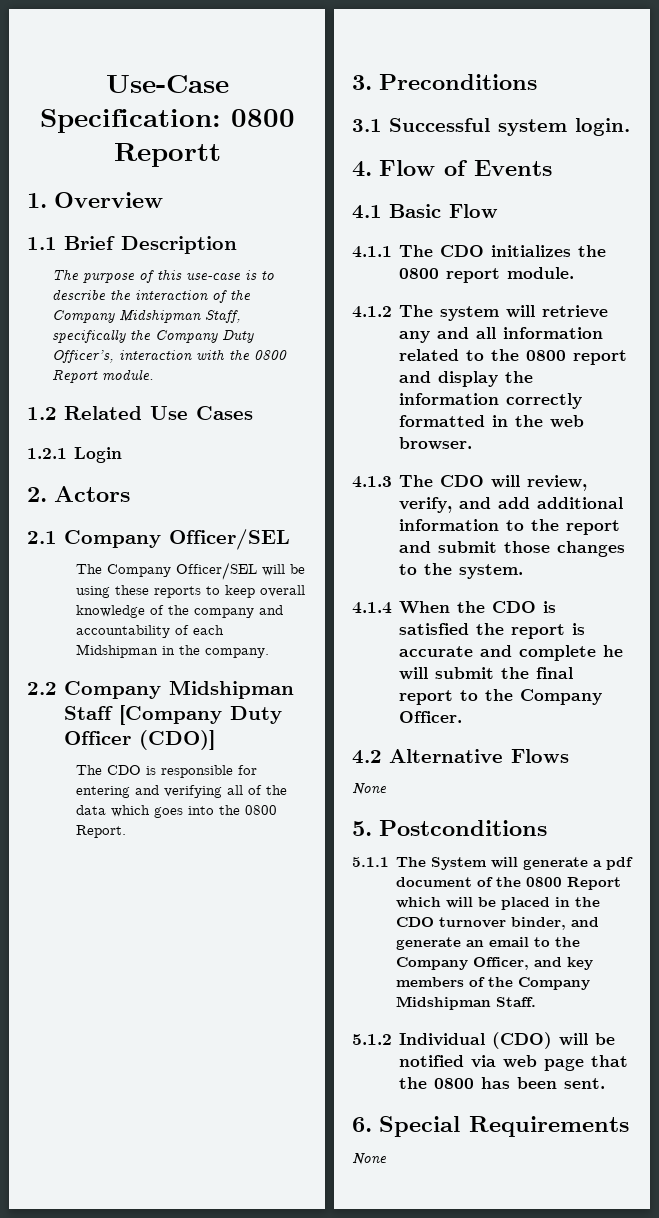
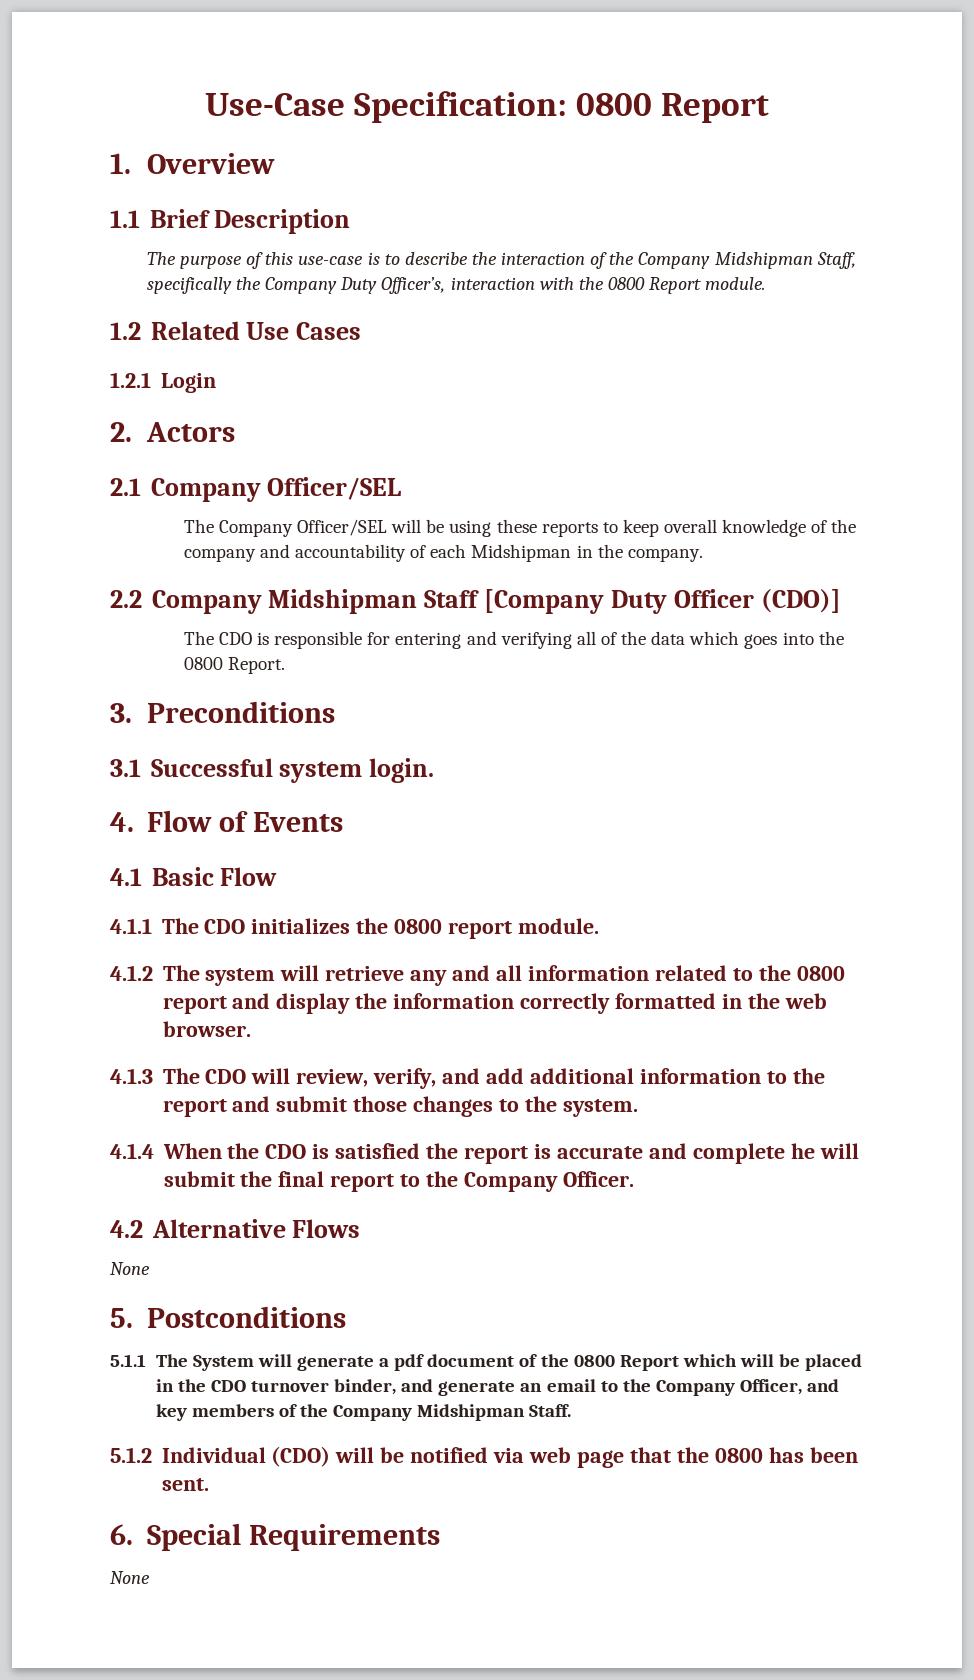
- Use-Case Specification: 0800 Reportt
+ Use-Case Specification: 0800 Report

